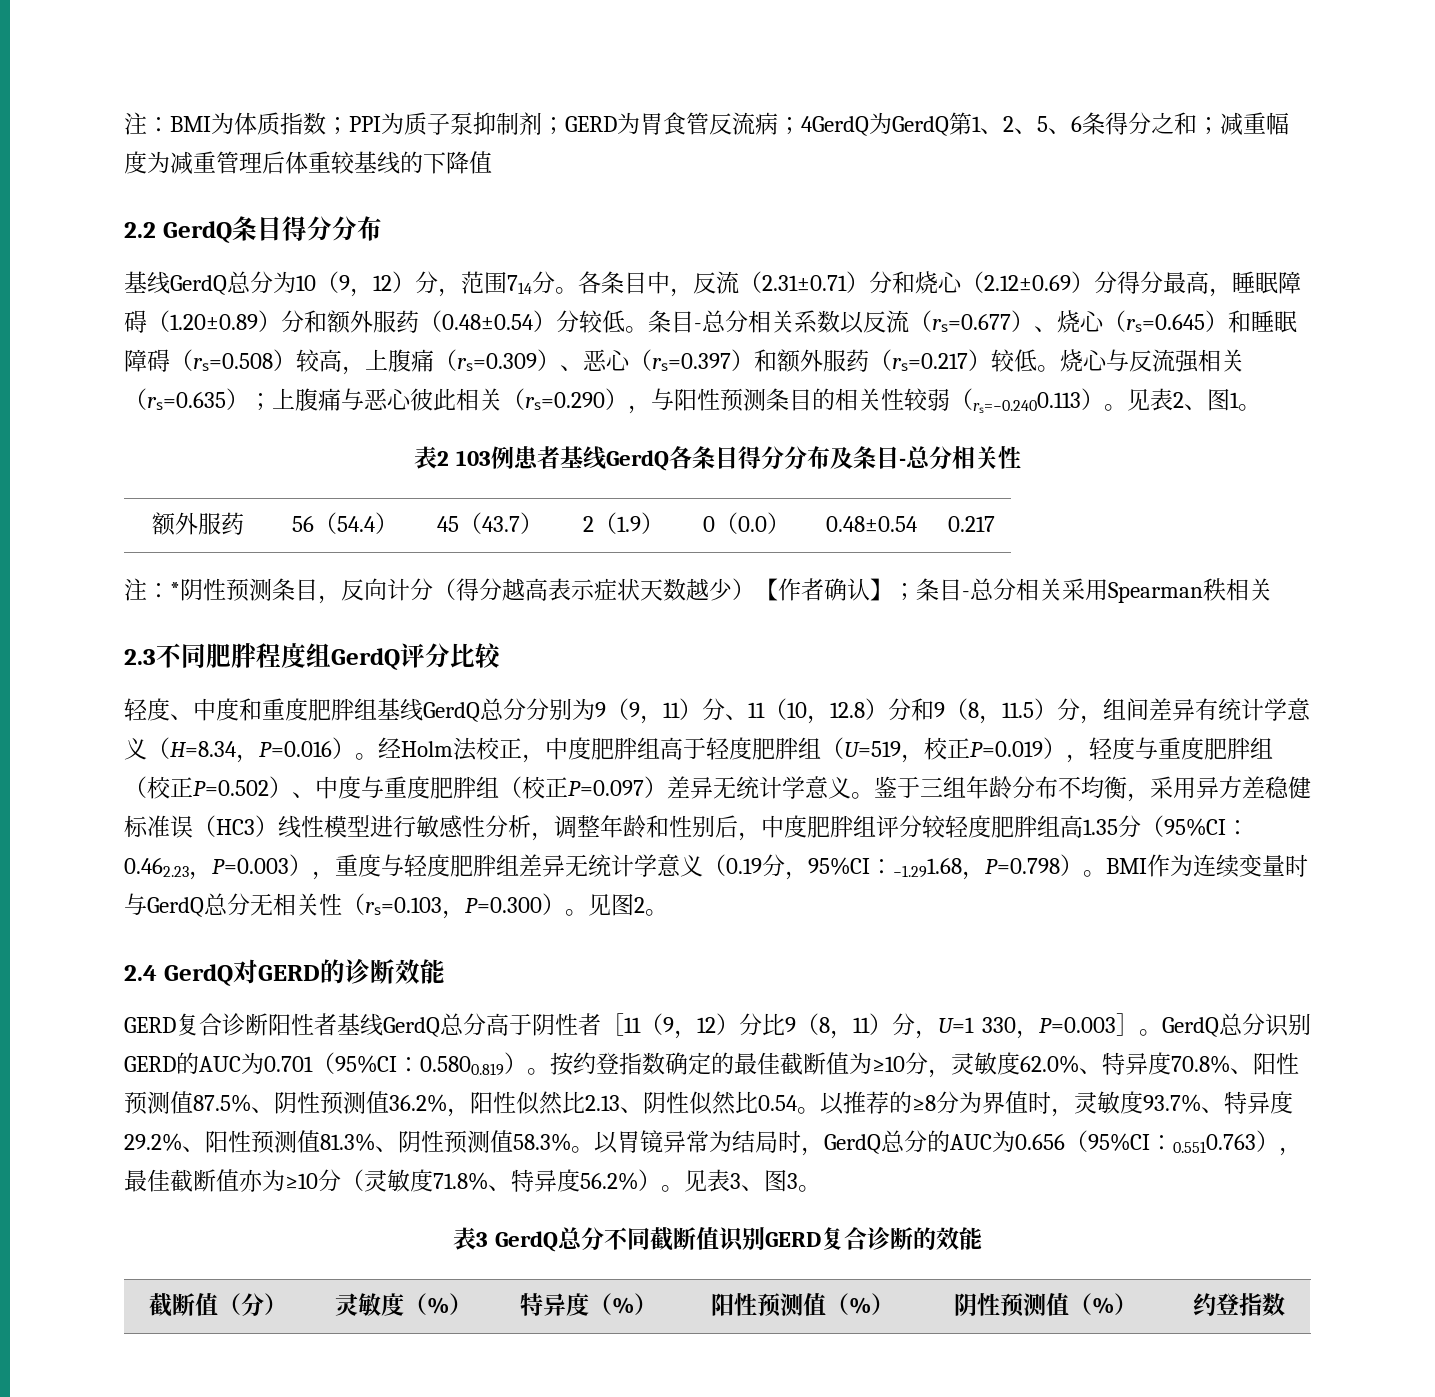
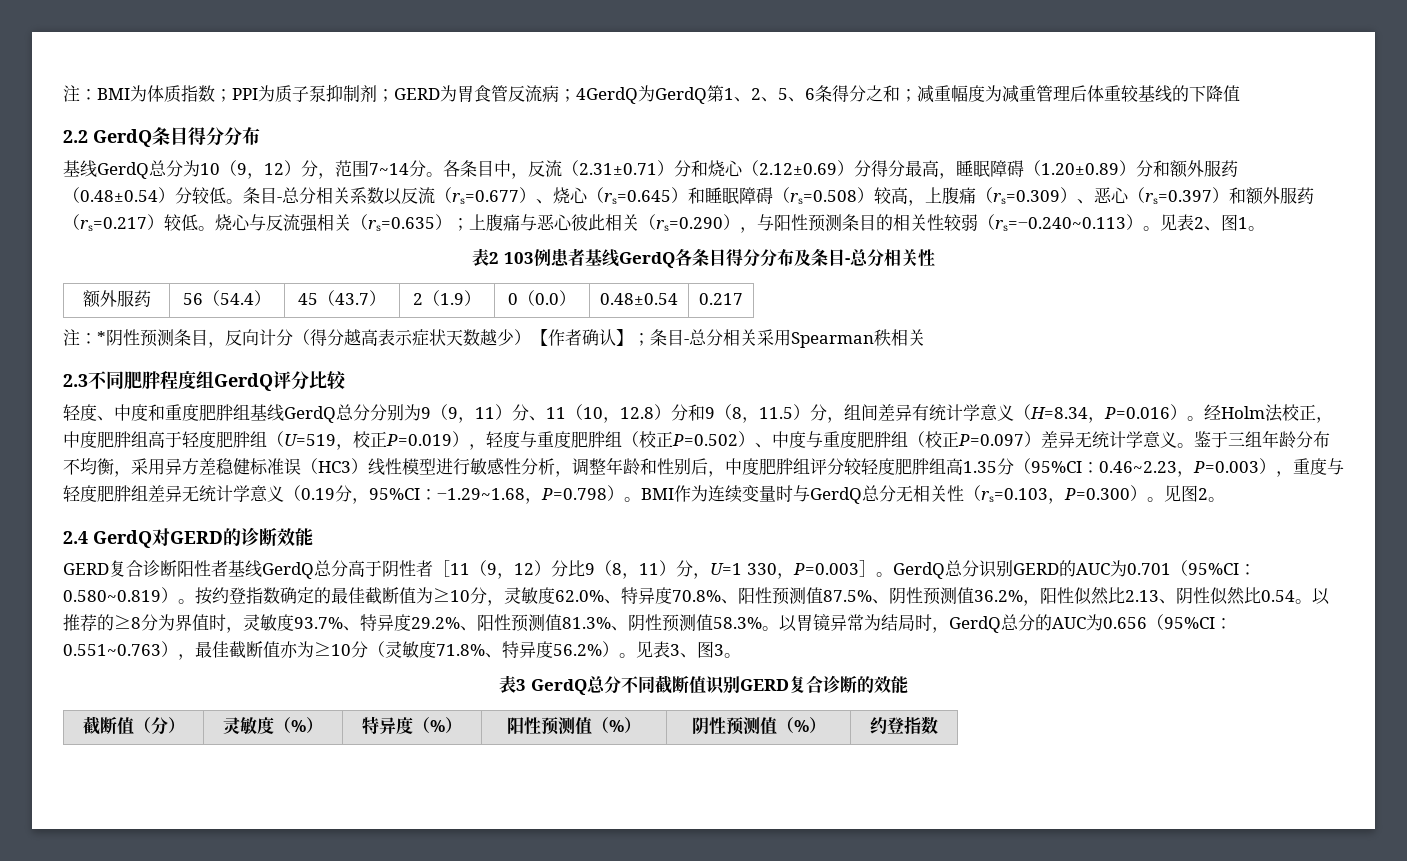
- 基线GerdQ总分为10（9，12）分，范围714分。
+ 基线GerdQ总分为10（9，12）分，范围7~14分。
- 烧心与反流强相关（rₛ=0.635）；上腹痛与恶心彼此相关（rₛ=0.290），与阳性预测条目的相关性较弱（rₛ=−0.2400.113）。
+ 烧心与反流强相关（rₛ=0.635）；上腹痛与恶心彼此相关（rₛ=0.290），与阳性预测条目的相关性较弱（rₛ=−0.240~0.113）。
- 鉴于三组年龄分布不均衡，采用异方差稳健标准误（HC3）线性模型进行敏感性分析，调整年龄和性别后，中度肥胖组评分较轻度肥胖组高1.35分（95%CI：0.462.23，P=0.003），重度与轻度肥胖组差异无统计学意义（0.19分，95%CI：−1.291.68，P=0.798）。
+ 鉴于三组年龄分布不均衡，采用异方差稳健标准误（HC3）线性模型进行敏感性分析，调整年龄和性别后，中度肥胖组评分较轻度肥胖组高1.35分（95%CI：0.46~2.23，P=0.003），重度与轻度肥胖组差异无统计学意义（0.19分，95%CI：−1.29~1.68，P=0.798）。
- GerdQ总分识别GERD的AUC为0.701（95%CI：0.5800.819）。
+ GerdQ总分识别GERD的AUC为0.701（95%CI：0.580~0.819）。
- 以胃镜异常为结局时，GerdQ总分的AUC为0.656（95%CI：0.5510.763），最佳截断值亦为≥10分（灵敏度71.8%、特异度56.2%）。
+ 以胃镜异常为结局时，GerdQ总分的AUC为0.656（95%CI：0.551~0.763），最佳截断值亦为≥10分（灵敏度71.8%、特异度56.2%）。

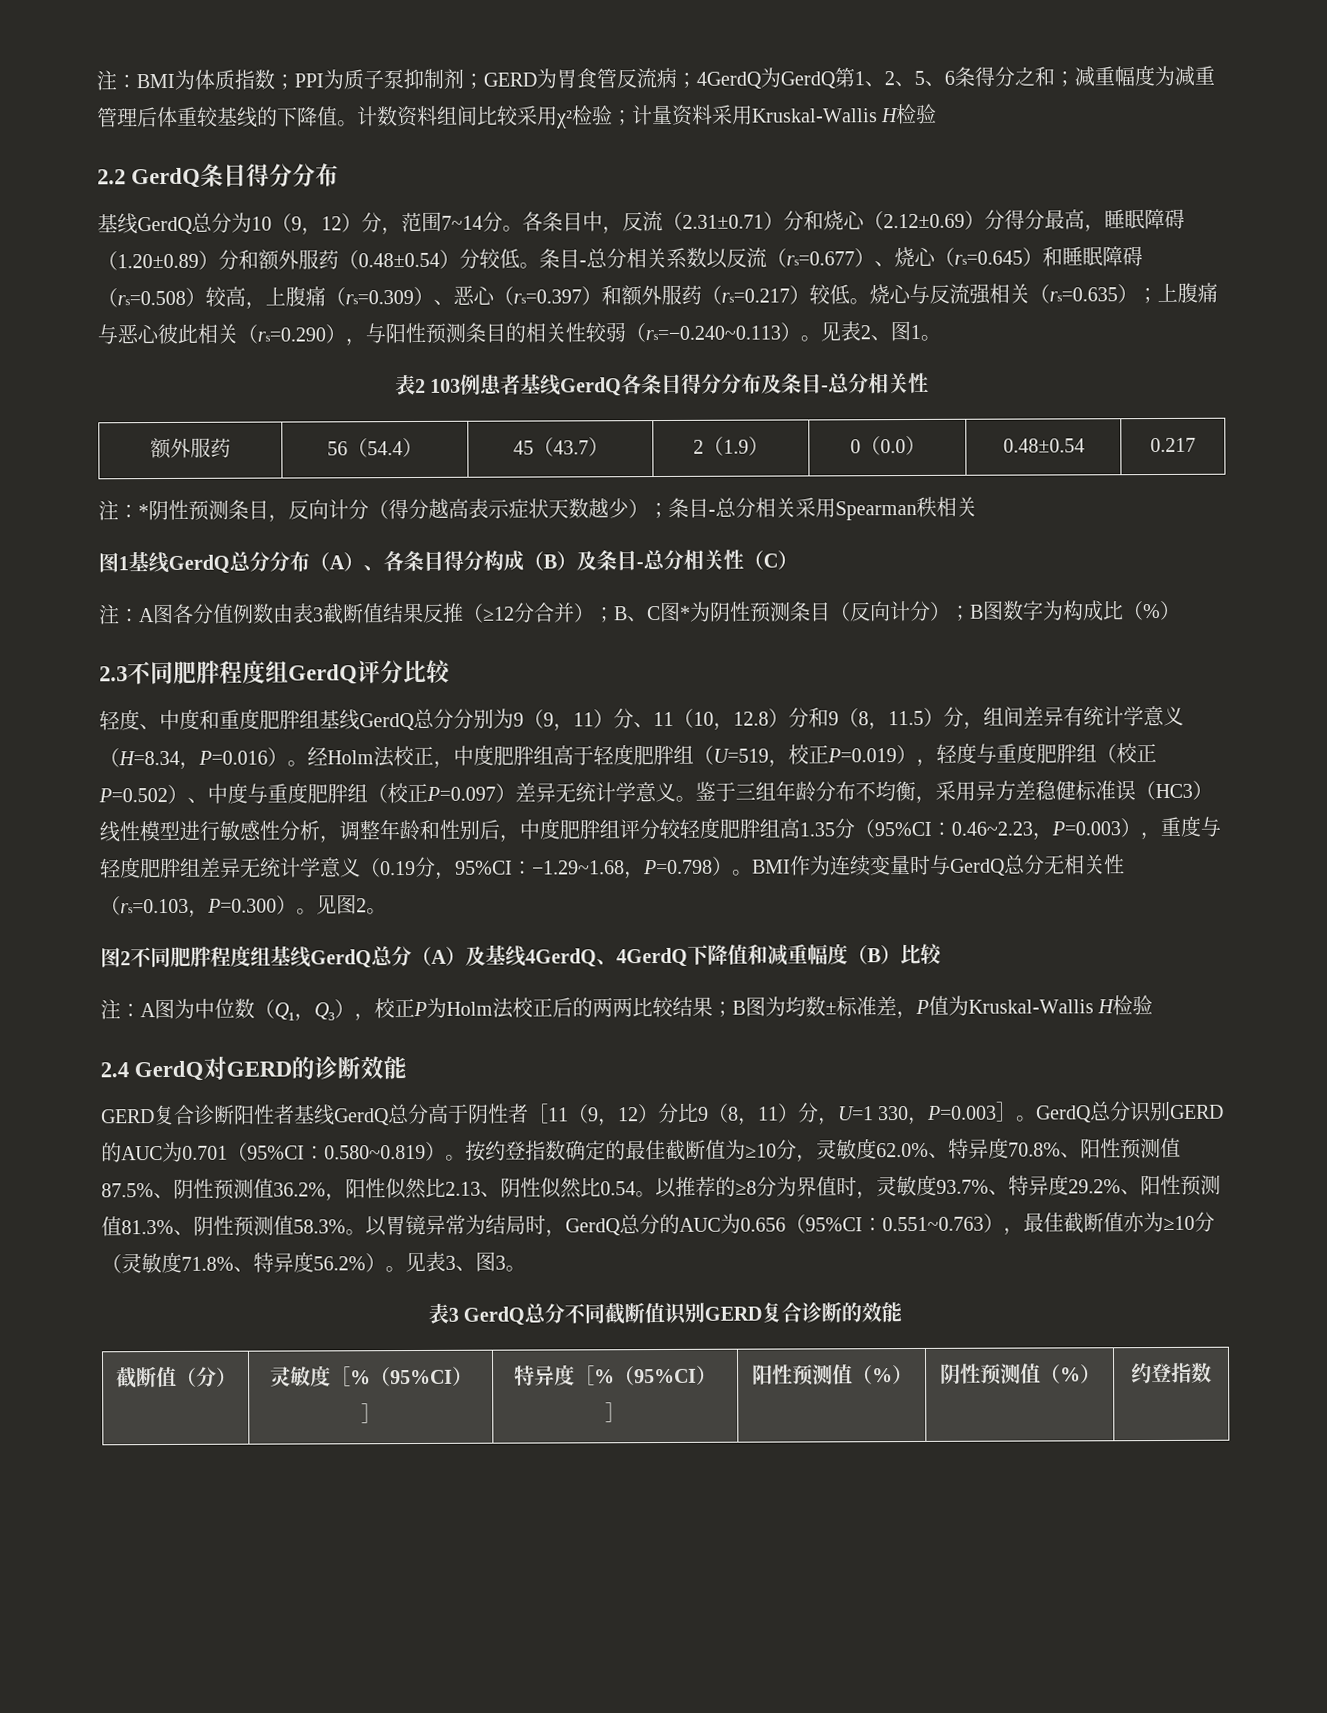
- 注：BMI为体质指数；PPI为质子泵抑制剂；GERD为胃食管反流病；4GerdQ为GerdQ第1、2、5、6条得分之和；减重幅度为减重管理后体重较基线的下降值
+ 注：BMI为体质指数；PPI为质子泵抑制剂；GERD为胃食管反流病；4GerdQ为GerdQ第1、2、5、6条得分之和；减重幅度为减重管理后体重较基线的下降值。计数资料组间比较采用χ²检验；计量资料采用Kruskal-Wallis H检验
- 注：*阴性预测条目，反向计分（得分越高表示症状天数越少）【作者确认】；条目-总分相关采用Spearman秩相关
+ 注：*阴性预测条目，反向计分（得分越高表示症状天数越少）；条目-总分相关采用Spearman秩相关
+ 图1基线GerdQ总分分布（A）、各条目得分构成（B）及条目-总分相关性（C）
+ 注：A图各分值例数由表3截断值结果反推（≥12分合并）；B、C图*为阴性预测条目（反向计分）；B图数字为构成比（%）
+ 图2不同肥胖程度组基线GerdQ总分（A）及基线4GerdQ、4GerdQ下降值和减重幅度（B）比较
+ 注：A图为中位数（Q₁，Q₃），校正P为Holm法校正后的两两比较结果；B图为均数±标准差，P值为Kruskal-Wallis H检验
- 截断值（分） | 灵敏度（%） | 特异度（%） | 阳性预测值（%） | 阴性预测值（%） | 约登指数
+ 截断值（分） | 灵敏度［%（95%CI）］ | 特异度［%（95%CI）］ | 阳性预测值（%） | 阴性预测值（%） | 约登指数

